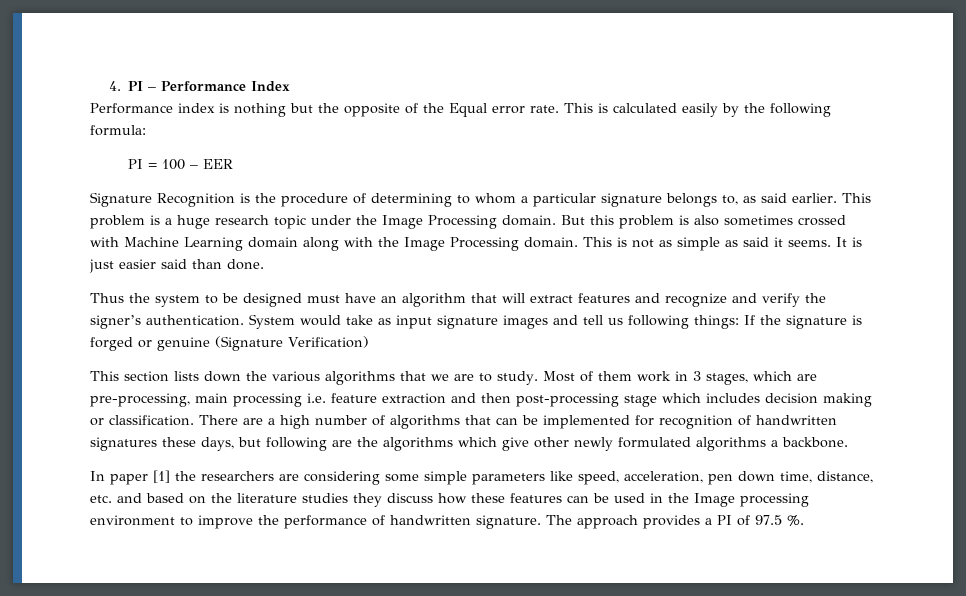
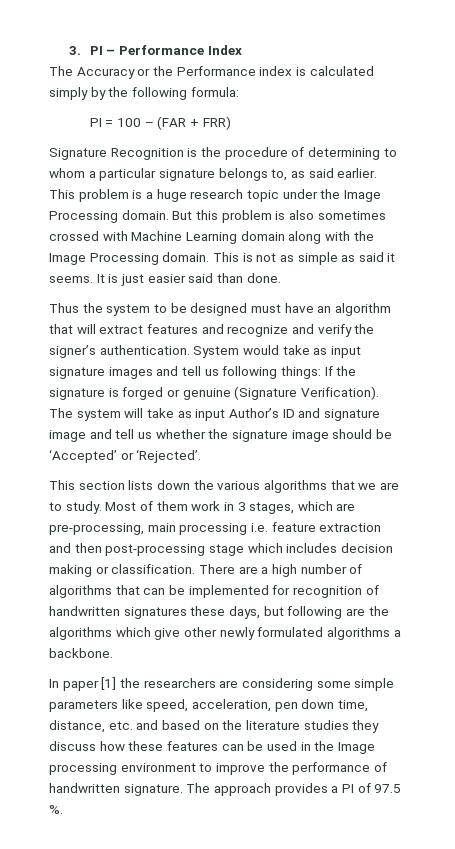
- 4. PI – Performance Index
+ 3. PI – Performance Index
- Performance index is nothing but the opposite of the Equal error rate. This is calculated easily by the following formula:
+ The Accuracy or the Performance index is calculated simply by the following formula:
- PI = 100 – EER
+ PI = 100 – (FAR + FRR)
- System would take as input signature images and tell us following things: If the signature is forged or genuine (Signature Verification)
+ System would take as input signature images and tell us following things: If the signature is forged or genuine (Signature Verification). The system will take as input Author’s ID and signature image and tell us whether the signature image should be ‘Accepted’ or ‘Rejected’.

